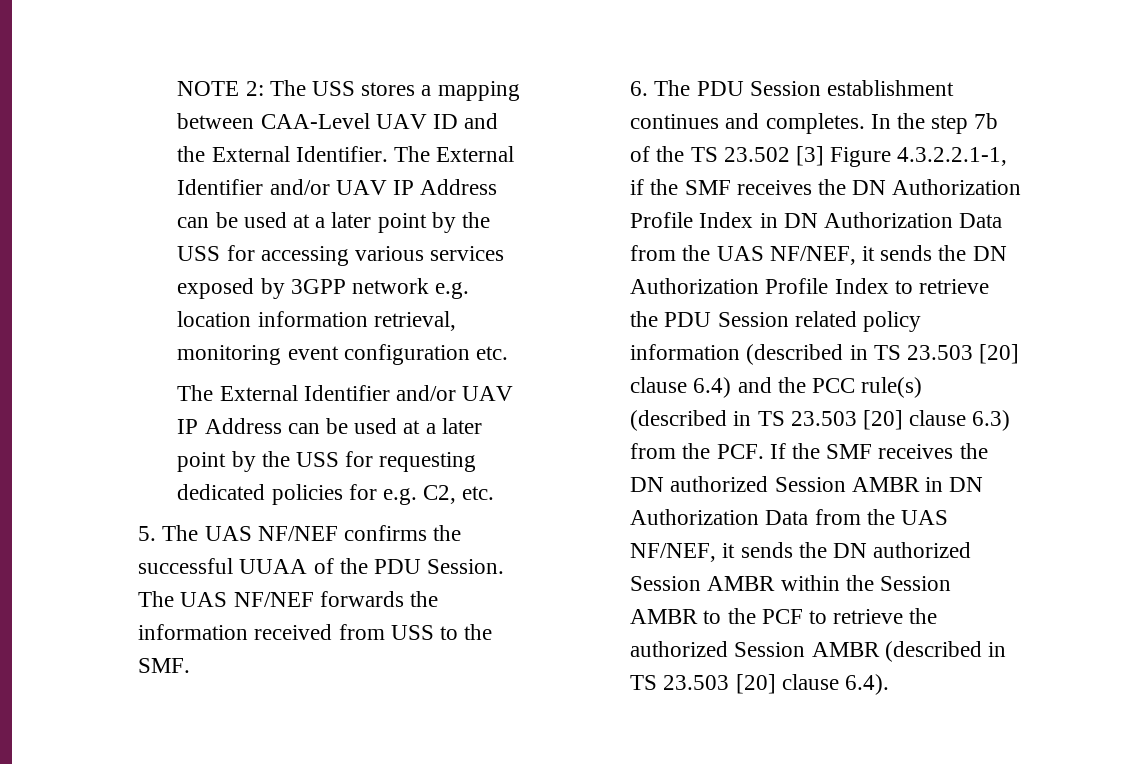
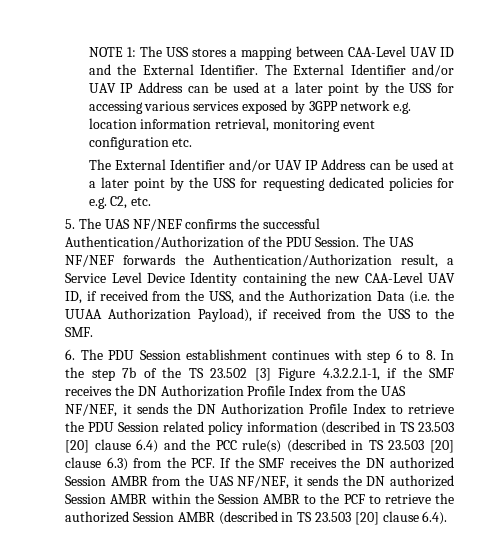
- NOTE 2: The USS stores a mapping between CAA-Level UAV ID and the External Identifier.
+ NOTE 1: The USS stores a mapping between CAA-Level UAV ID and the External Identifier.
- 5. The UAS NF/NEF confirms the successful UUAA of the PDU Session.
+ 5. The UAS NF/NEF confirms the successful Authentication/Authorization of the PDU Session.
- The UAS NF/NEF forwards the information received from USS to the SMF.
+ The UAS NF/NEF forwards the Authentication/Authorization result, a Service Level Device Identity containing the new CAA-Level UAV ID, if received from the USS, and the Authorization Data (i.e. the UUAA Authorization Payload), if received from the USS to the SMF.
- 6. The PDU Session establishment continues and completes. In the step 7b of the TS 23.502 [3] Figure 4.3.2.2.1-1, if the SMF receives the DN Authorization Profile Index in DN Authorization Data from the UAS NF/NEF, it sends the DN Authorization Profile Index to retrieve the PDU Session related policy information (described in TS 23.503 [20] clause 6.4) and the PCC rule(s) (described in TS 23.503 [20] clause 6.3) from the PCF. If the SMF receives the DN authorized Session AMBR in DN Authorization Data from the UAS NF/NEF, it sends the DN authorized Session AMBR within the Session AMBR to the PCF to retrieve the authorized Session AMBR (described in TS 23.503 [20] clause 6.4).
+ 6. The PDU Session establishment continues with step 6 to 8. In the step 7b of the TS 23.502 [3] Figure 4.3.2.2.1-1, if the SMF receives the DN Authorization Profile Index from the UAS NF/NEF, it sends the DN Authorization Profile Index to retrieve the PDU Session related policy information (described in TS 23.503 [20] clause 6.4) and the PCC rule(s) (described in TS 23.503 [20] clause 6.3) from the PCF. If the SMF receives the DN authorized Session AMBR from the UAS NF/NEF, it sends the DN authorized Session AMBR within the Session AMBR to the PCF to retrieve the authorized Session AMBR (described in TS 23.503 [20] clause 6.4).

